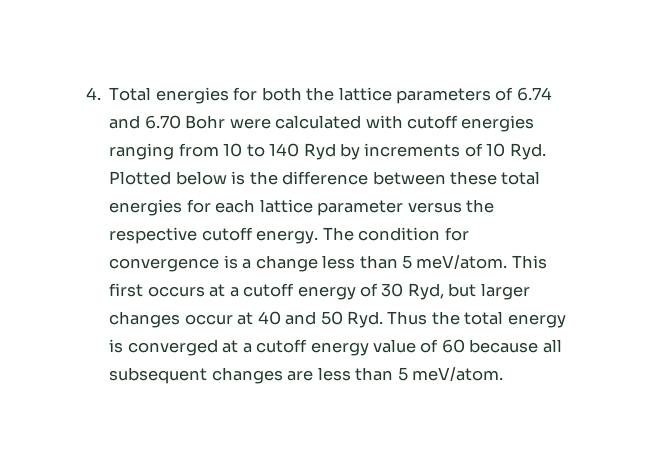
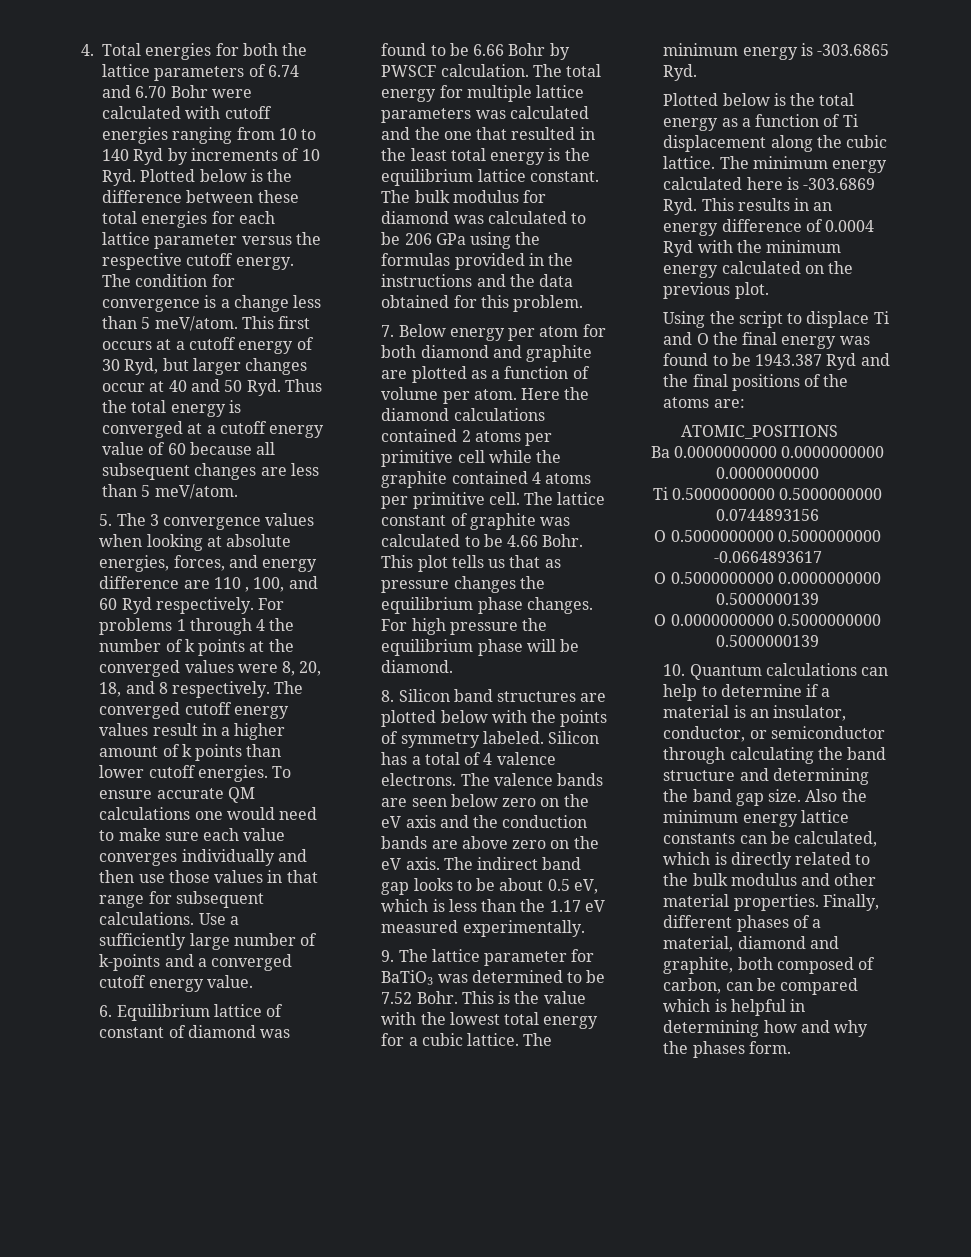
+ 5. The 3 convergence values when looking at absolute energies, forces, and energy difference are 110 , 100, and 60 Ryd respectively. For problems 1 through 4 the number of k points at the converged values were 8, 20, 18, and 8 respectively. The converged cutoff energy values result in a higher amount of k points than lower cutoff energies. To ensure accurate QM calculations one would need to make sure each value converges individually and then use those values in that range for subsequent calculations. Use a sufficiently large number of k-points and a converged cutoff energy value.
+ 6. Equilibrium lattice of constant of diamond was found to be 6.66 Bohr by PWSCF calculation. The total energy for multiple lattice parameters was calculated and the one that resulted in the least total energy is the equilibrium lattice constant. The bulk modulus for diamond was calculated to be 206 GPa using the formulas provided in the instructions and the data obtained for this problem.
+ 7. Below energy per atom for both diamond and graphite are plotted as a function of volume per atom. Here the diamond calculations contained 2 atoms per primitive cell while the graphite contained 4 atoms per primitive cell. The lattice constant of graphite was calculated to be 4.66 Bohr. This plot tells us that as pressure changes the equilibrium phase changes. For high pressure the equilibrium phase will be diamond.
+ 8. Silicon band structures are plotted below with the points of symmetry labeled. Silicon has a total of 4 valence electrons. The valence bands are seen below zero on the eV axis and the conduction bands are above zero on the eV axis. The indirect band gap looks to be about 0.5 eV, which is less than the 1.17 eV measured experimentally.
+ 9. The lattice parameter for BaTiO3 was determined to be 7.52 Bohr. This is the value with the lowest total energy for a cubic lattice. The minimum energy is -303.6865 Ryd.
+ Plotted below is the total energy as a function of Ti displacement along the cubic lattice. The minimum energy calculated here is -303.6869 Ryd. This results in an energy difference of 0.0004 Ryd with the minimum energy calculated on the previous plot.
+ Using the script to displace Ti and O the final energy was found to be 1943.387 Ryd and the final positions of the atoms are:
+ ATOMIC_POSITIONS
+ Ba 0.0000000000 0.0000000000 0.0000000000
+ Ti 0.5000000000 0.5000000000 0.0744893156
+ O 0.5000000000 0.5000000000 -0.0664893617
+ O 0.5000000000 0.0000000000 0.5000000139
+ O 0.0000000000 0.5000000000 0.5000000139
+ 10. Quantum calculations can help to determine if a material is an insulator, conductor, or semiconductor through calculating the band structure and determining the band gap size. Also the minimum energy lattice constants can be calculated, which is directly related to the bulk modulus and other material properties. Finally, different phases of a material, diamond and graphite, both composed of carbon, can be compared which is helpful in determining how and why the phases form.

